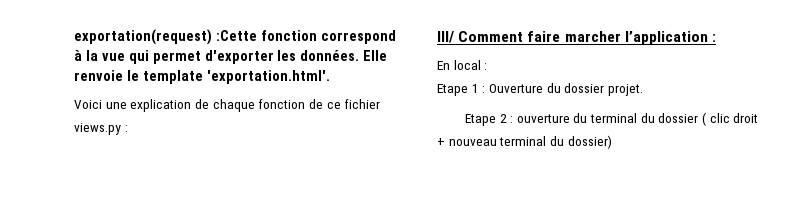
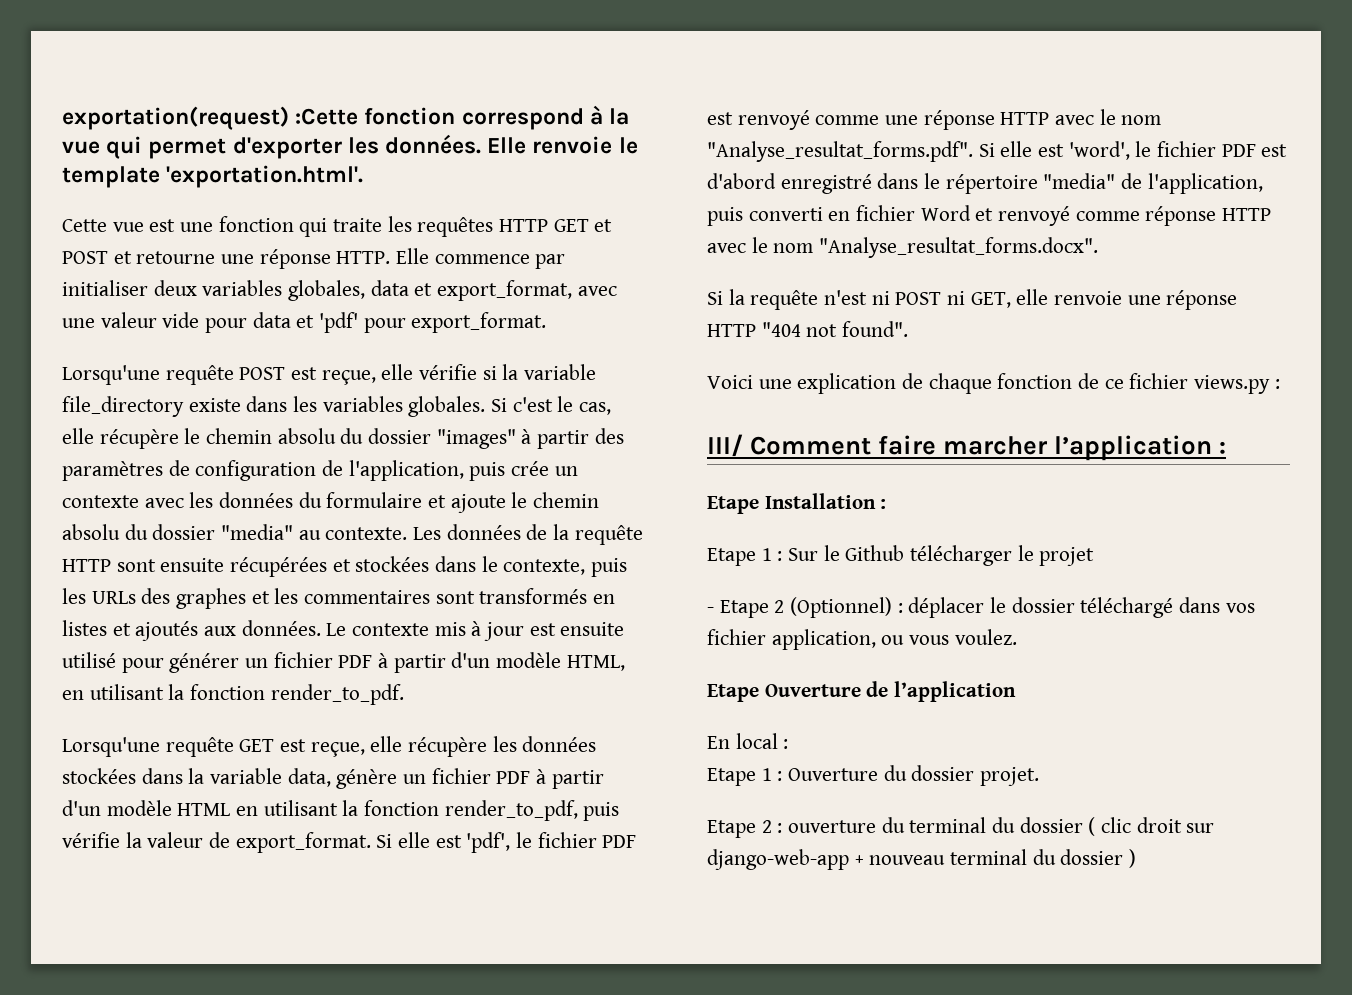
+ Cette vue est une fonction qui traite les requêtes HTTP GET et POST et retourne une réponse HTTP. Elle commence par initialiser deux variables globales, data et export_format, avec une valeur vide pour data et 'pdf' pour export_format.
+ Lorsqu'une requête POST est reçue, elle vérifie si la variable file_directory existe dans les variables globales. Si c'est le cas, elle récupère le chemin absolu du dossier "images" à partir des paramètres de configuration de l'application, puis crée un contexte avec les données du formulaire et ajoute le chemin absolu du dossier "media" au contexte. Les données de la requête HTTP sont ensuite récupérées et stockées dans le contexte, puis les URLs des graphes et les commentaires sont transformés en listes et ajoutés aux données. Le contexte mis à jour est ensuite utilisé pour générer un fichier PDF à partir d'un modèle HTML, en utilisant la fonction render_to_pdf.
+ Lorsqu'une requête GET est reçue, elle récupère les données stockées dans la variable data, génère un fichier PDF à partir d'un modèle HTML en utilisant la fonction render_to_pdf, puis vérifie la valeur de export_format. Si elle est 'pdf', le fichier PDF est renvoyé comme une réponse HTTP avec le nom "Analyse_resultat_forms.pdf". Si elle est 'word', le fichier PDF est d'abord enregistré dans le répertoire "media" de l'application, puis converti en fichier Word et renvoyé comme réponse HTTP avec le nom "Analyse_resultat_forms.docx".
+ Si la requête n'est ni POST ni GET, elle renvoie une réponse HTTP "404 not found".
+ Etape Installation :
+ Etape 1 : Sur le Github télécharger le projet
+ - Etape 2 (Optionnel) : déplacer le dossier téléchargé dans vos fichier application, ou vous voulez.
+ Etape Ouverture de l’application
- Etape 2 : ouverture du terminal du dossier ( clic droit + nouveau terminal du dossier)
+ Etape 2 : ouverture du terminal du dossier ( clic droit sur django-web-app + nouveau terminal du dossier )

